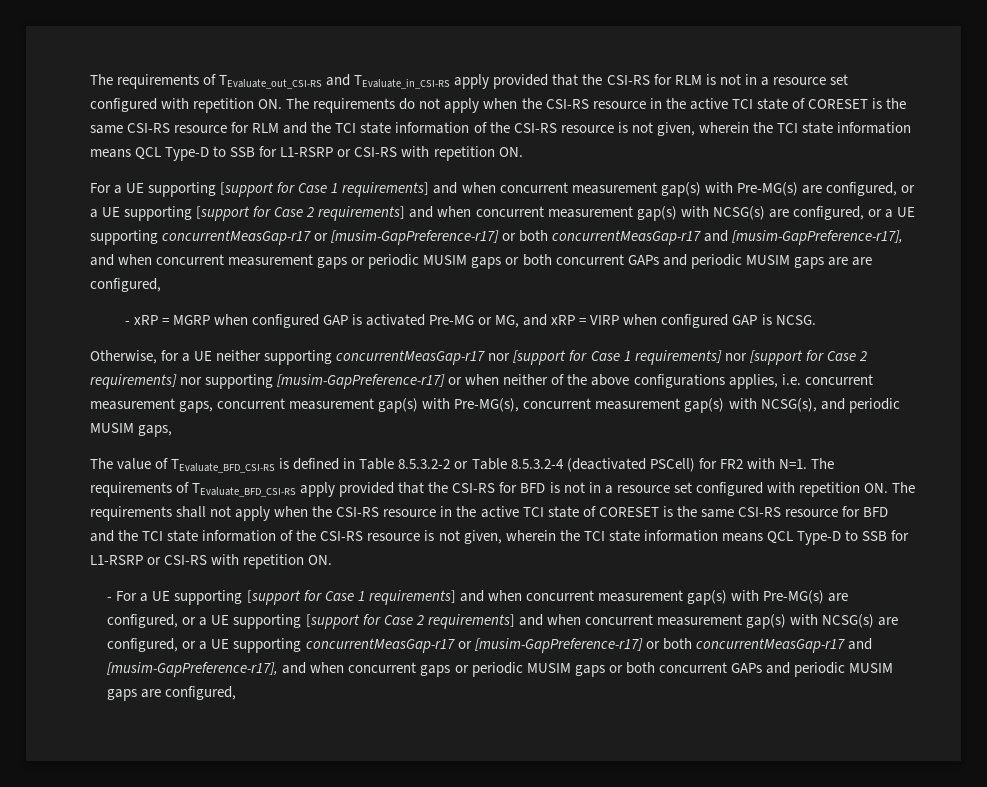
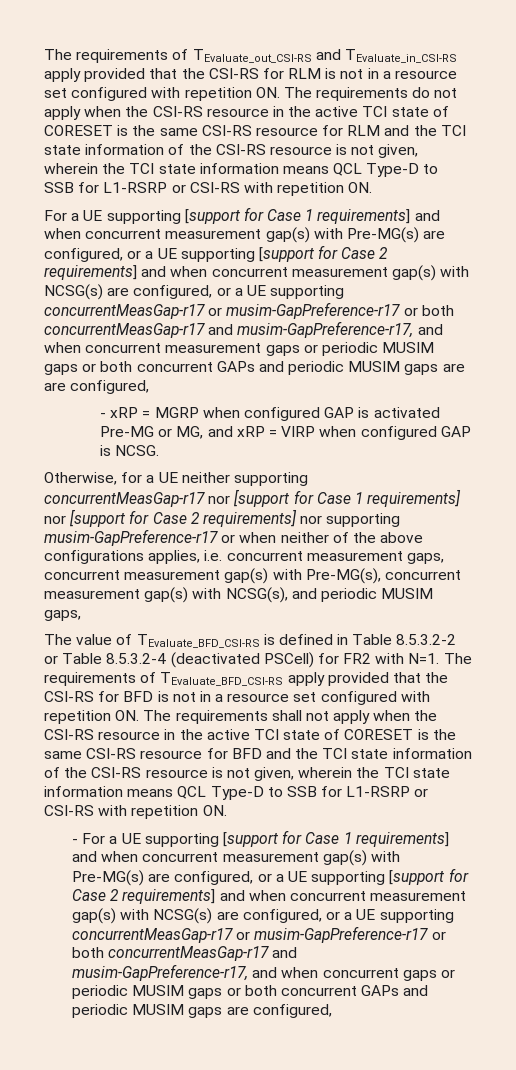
- For a UE supporting [support for Case 1 requirements] and when concurrent measurement gap(s) with Pre-MG(s) are configured, or a UE supporting [support for Case 2 requirements] and when concurrent measurement gap(s) with NCSG(s) are configured, or a UE supporting concurrentMeasGap-r17 or [musim-GapPreference-r17] or both concurrentMeasGap-r17 and [musim-GapPreference-r17], and when concurrent measurement gaps or periodic MUSIM gaps or both concurrent GAPs and periodic MUSIM gaps are are configured,
+ For a UE supporting [support for Case 1 requirements] and when concurrent measurement gap(s) with Pre-MG(s) are configured, or a UE supporting [support for Case 2 requirements] and when concurrent measurement gap(s) with NCSG(s) are configured, or a UE supporting concurrentMeasGap-r17 or musim-GapPreference-r17 or both concurrentMeasGap-r17 and musim-GapPreference-r17, and when concurrent measurement gaps or periodic MUSIM gaps or both concurrent GAPs and periodic MUSIM gaps are are configured,
- Otherwise, for a UE neither supporting concurrentMeasGap-r17 nor [support for Case 1 requirements] nor [support for Case 2 requirements] nor supporting [musim-GapPreference-r17] or when neither of the above configurations applies, i.e. concurrent measurement gaps, concurrent measurement gap(s) with Pre-MG(s), concurrent measurement gap(s) with NCSG(s), and periodic MUSIM gaps,
+ Otherwise, for a UE neither supporting concurrentMeasGap-r17 nor [support for Case 1 requirements] nor [support for Case 2 requirements] nor supporting musim-GapPreference-r17 or when neither of the above configurations applies, i.e. concurrent measurement gaps, concurrent measurement gap(s) with Pre-MG(s), concurrent measurement gap(s) with NCSG(s), and periodic MUSIM gaps,
- - For a UE supporting [support for Case 1 requirements] and when concurrent measurement gap(s) with Pre-MG(s) are configured, or a UE supporting [support for Case 2 requirements] and when concurrent measurement gap(s) with NCSG(s) are configured, or a UE supporting concurrentMeasGap-r17 or [musim-GapPreference-r17] or both concurrentMeasGap-r17 and [musim-GapPreference-r17], and when concurrent gaps or periodic MUSIM gaps or both concurrent GAPs and periodic MUSIM gaps are configured,
+ - For a UE supporting [support for Case 1 requirements] and when concurrent measurement gap(s) with Pre-MG(s) are configured, or a UE supporting [support for Case 2 requirements] and when concurrent measurement gap(s) with NCSG(s) are configured, or a UE supporting concurrentMeasGap-r17 or musim-GapPreference-r17 or both concurrentMeasGap-r17 and musim-GapPreference-r17, and when concurrent gaps or periodic MUSIM gaps or both concurrent GAPs and periodic MUSIM gaps are configured,

